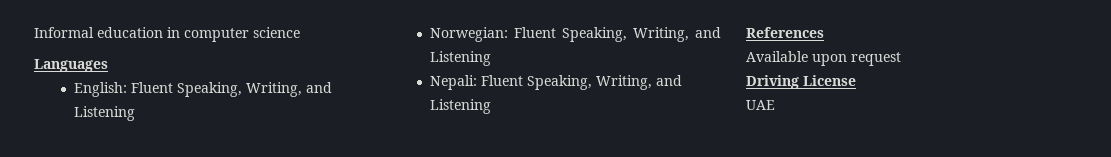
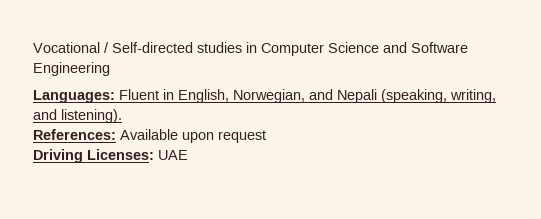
- Informal education in computer science
- Languages
- English: Fluent Speaking, Writing, and Listening
- Norwegian: Fluent Speaking, Writing, and Listening
- Nepali: Fluent Speaking, Writing, and Listening
- References
- Available upon request
+ Vocational / Self-directed studies in Computer Science and Software Engineering
+ Languages: Fluent in English, Norwegian, and Nepali (speaking, writing, and listening).
+ References: Available upon request
- Driving License
- UAE
+ Driving Licenses: UAE

